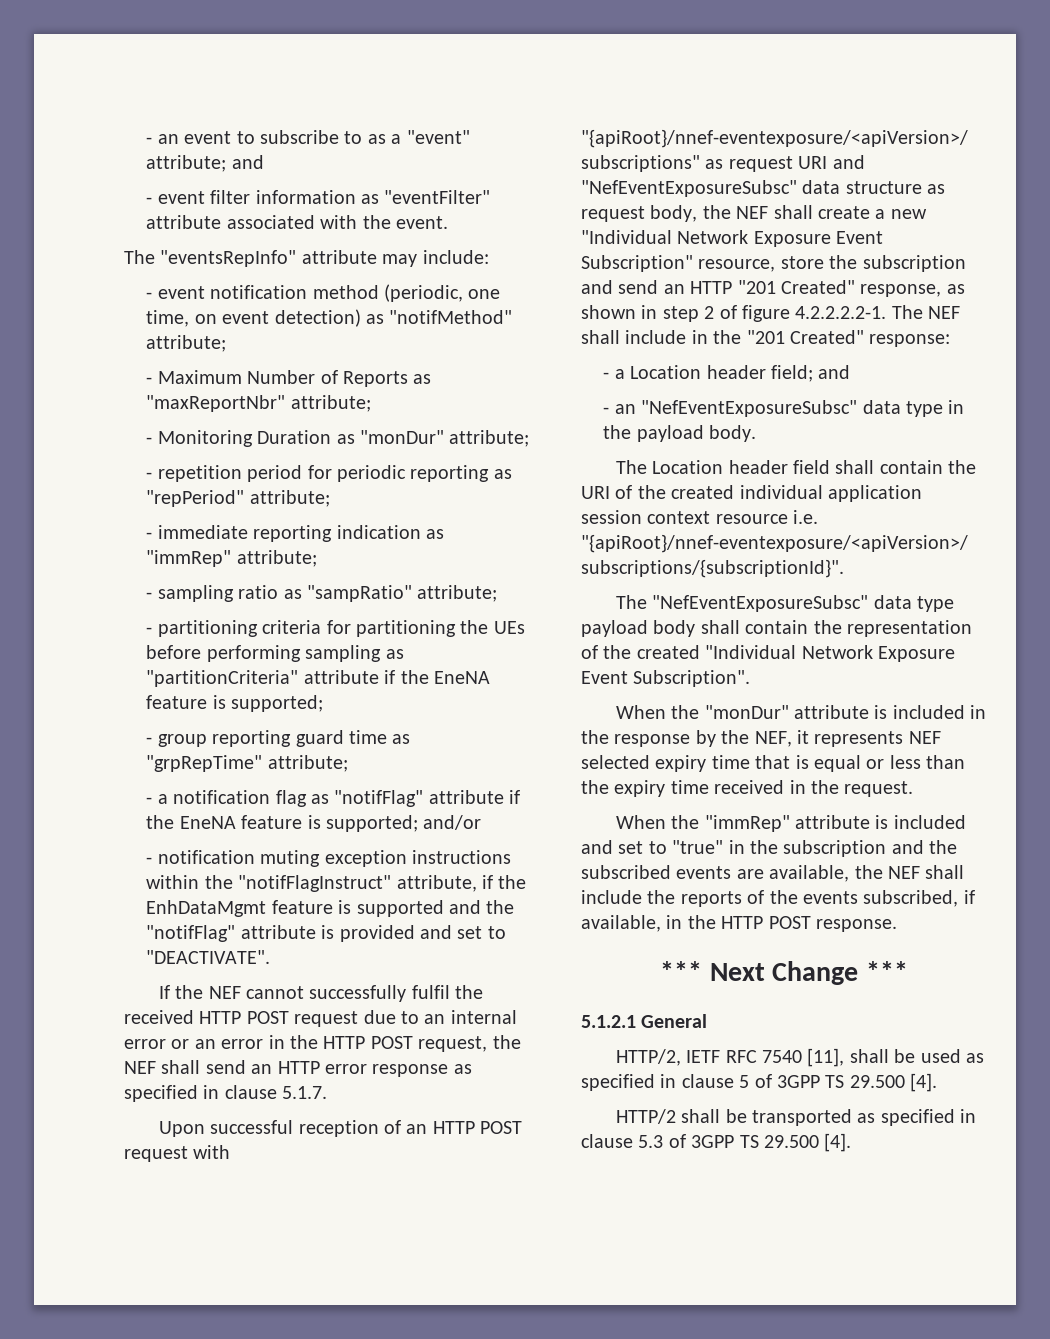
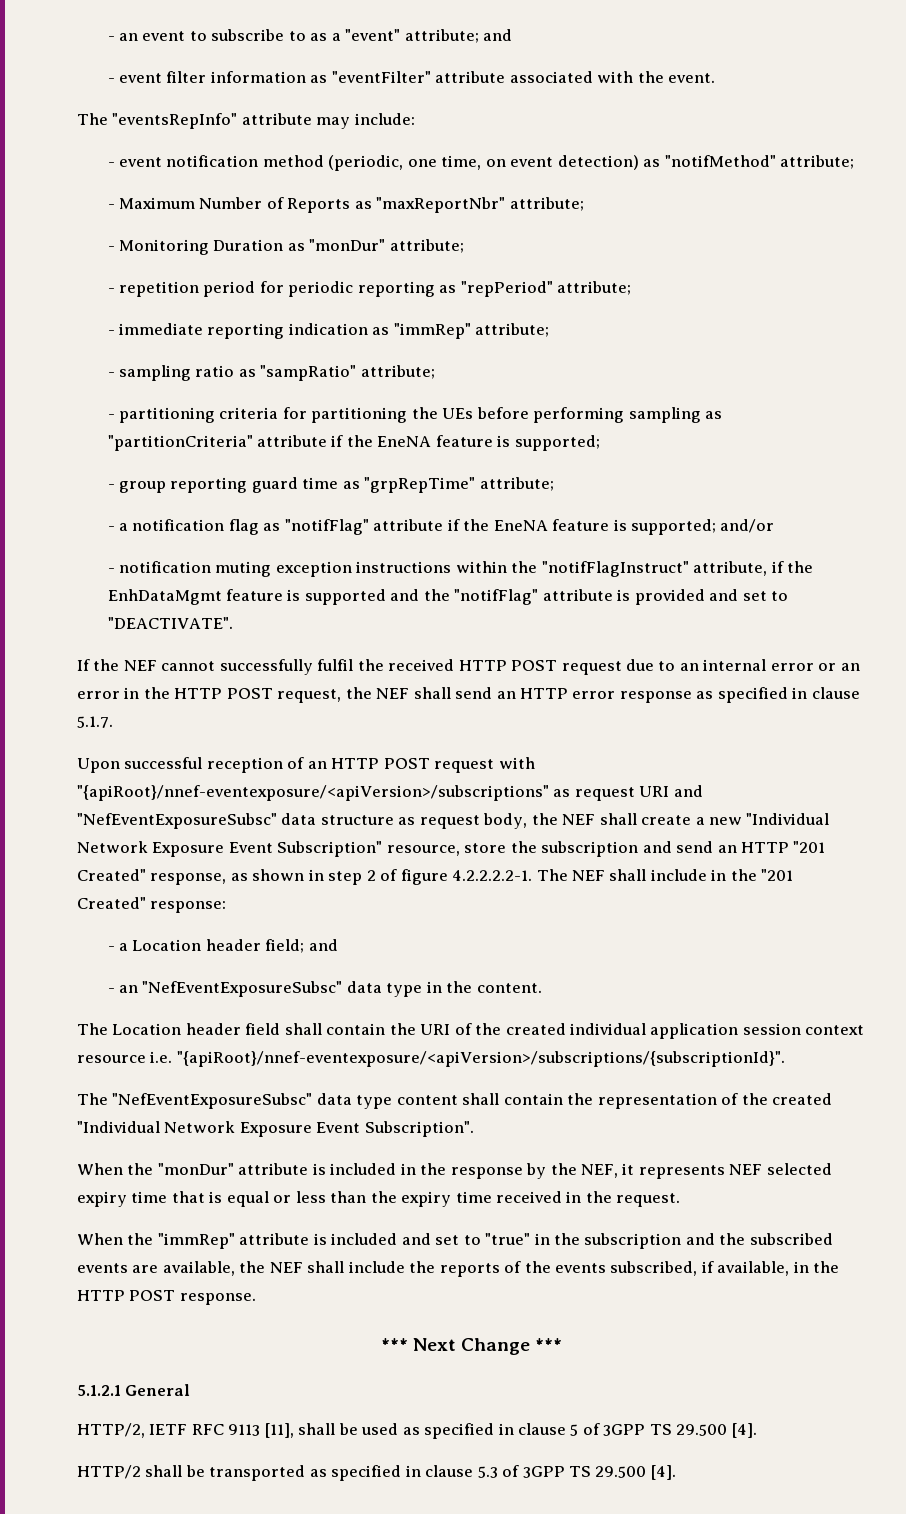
- - an "NefEventExposureSubsc" data type in the payload body.
+ - an "NefEventExposureSubsc" data type in the content.
- The "NefEventExposureSubsc" data type payload body shall contain the representation of the created "Individual Network Exposure Event Subscription".
+ The "NefEventExposureSubsc" data type content shall contain the representation of the created "Individual Network Exposure Event Subscription".
- HTTP/2, IETF RFC 7540 [11], shall be used as specified in clause 5 of 3GPP TS 29.500 [4].
+ HTTP/2, IETF RFC 9113 [11], shall be used as specified in clause 5 of 3GPP TS 29.500 [4].

